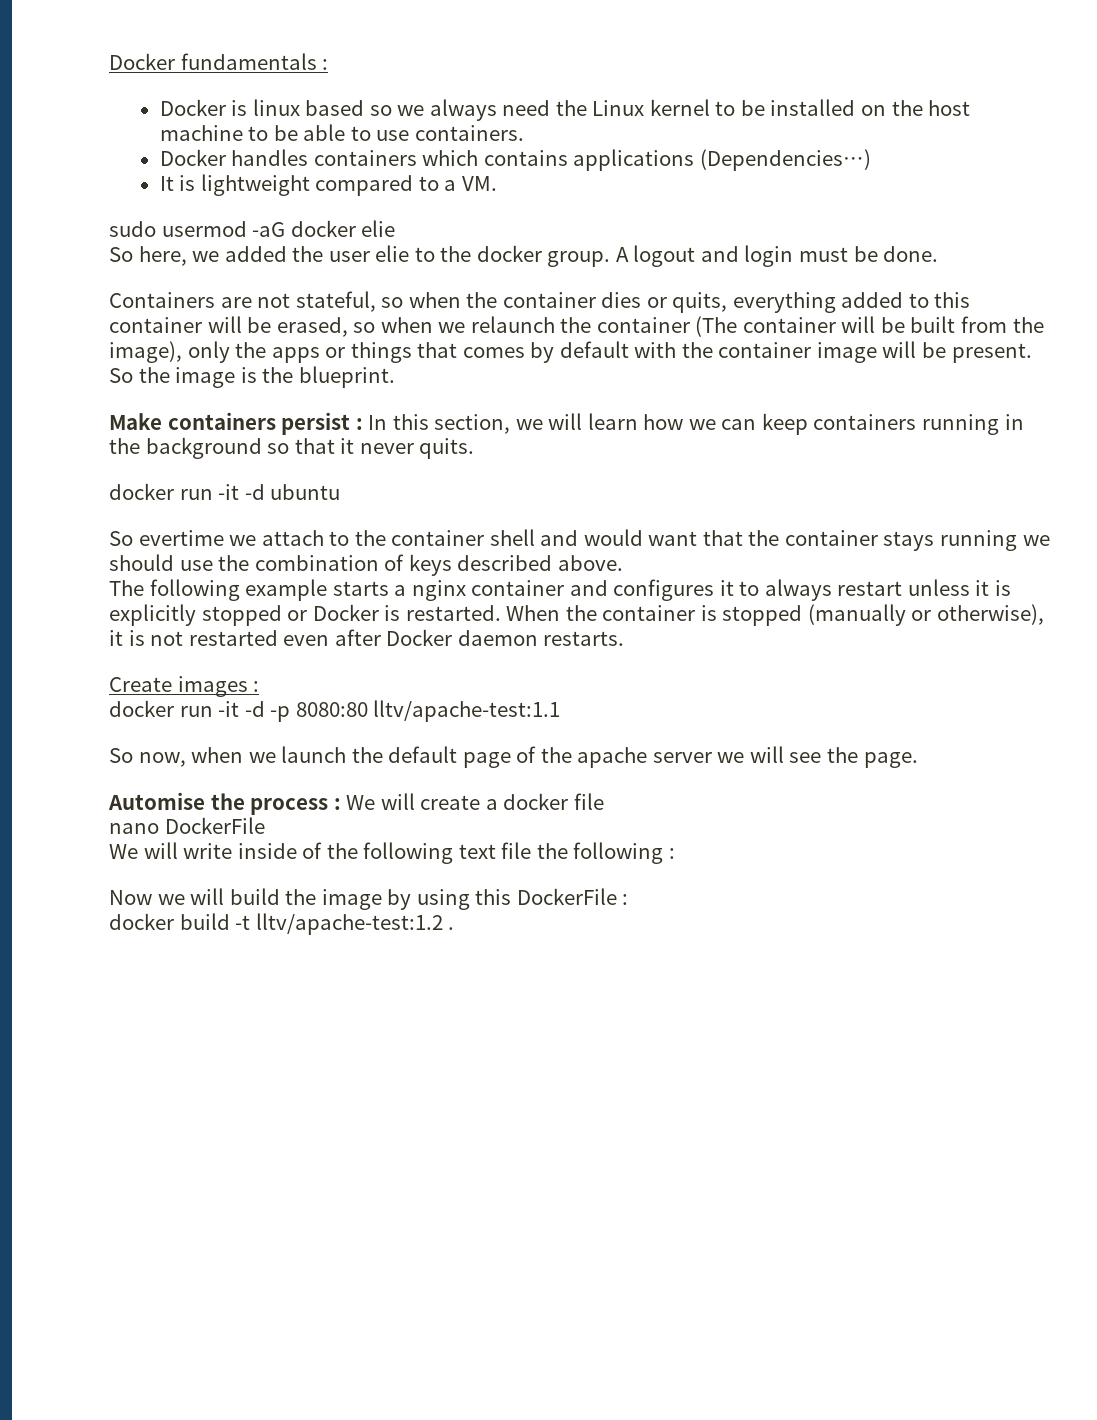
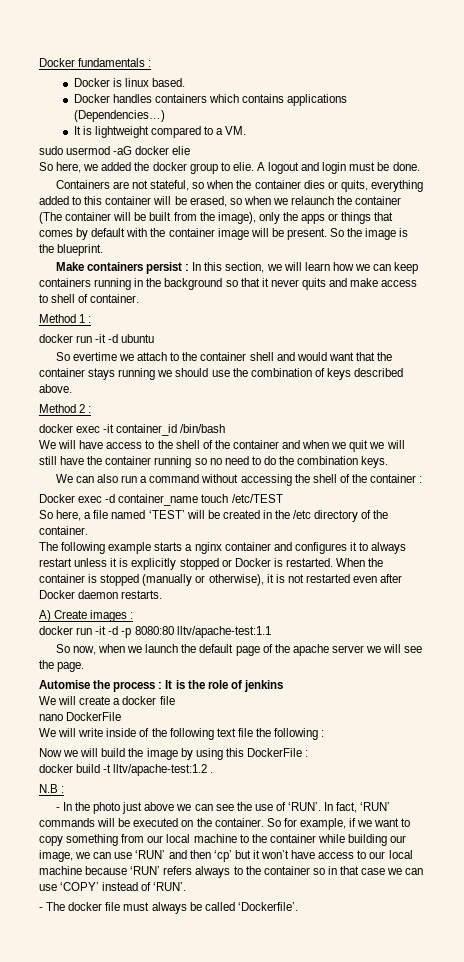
- Docker is linux based so we always need the Linux kernel to be installed on the host machine to be able to use containers.
+ Docker is linux based.
- So here, we added the user elie to the docker group.
+ So here, we added the docker group to elie.
- Make containers persist : In this section, we will learn how we can keep containers running in the background so that it never quits.
+ Make containers persist : In this section, we will learn how we can keep containers running in the background so that it never quits and make access to shell of container.
+ Method 1 :
+ Method 2 :
+ docker exec -it container_id /bin/bash
+ We will have access to the shell of the container and when we quit we will still have the container running so no need to do the combination keys.
+ We can also run a command without accessing the shell of the container :
+ Docker exec -d container_name touch /etc/TEST
+ So here, a file named ‘TEST’ will be created in the /etc directory of the container.
- Create images :
+ A) Create images :
- Automise the process : We will create a docker file
+ Automise the process : It is the role of jenkins
+ We will create a docker file
+ N.B :
+ - In the photo just above we can see the use of ‘RUN’. In fact, ‘RUN’ commands will be executed on the container. So for example, if we want to copy something from our local machine to the container while building our image, we can use ‘RUN’ and then ‘cp’ but it won’t have access to our local machine because ‘RUN’ refers always to the container so in that case we can use ‘COPY’ instead of ‘RUN’.
+ - The docker file must always be called ‘Dockerfile’.

